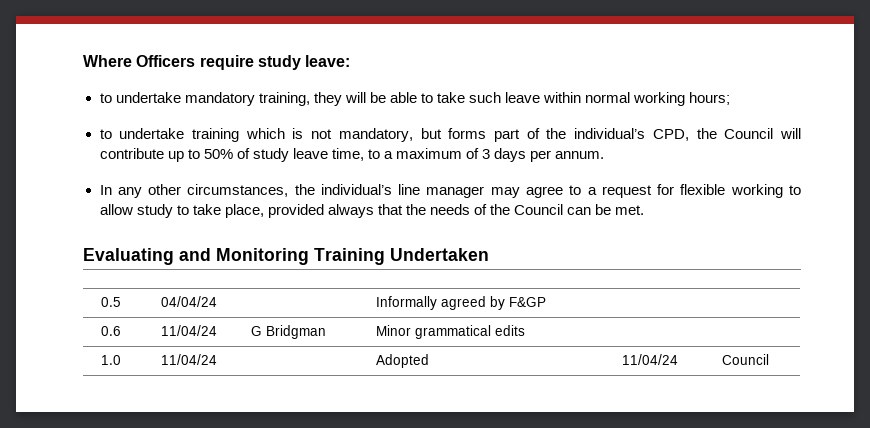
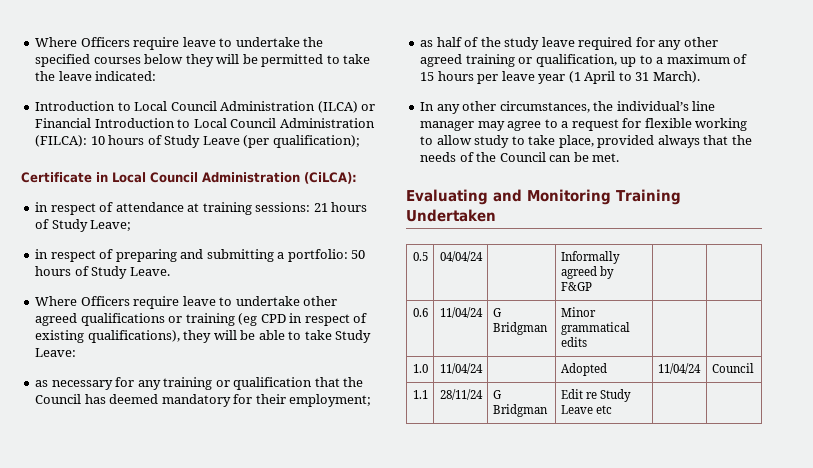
- Where Officers require study leave:
- to undertake mandatory training, they will be able to take such leave within normal working hours;
- to undertake training which is not mandatory, but forms part of the individual’s CPD, the Council will contribute up to 50% of study leave time, to a maximum of 3 days per annum.
+ Where Officers require leave to undertake the specified courses below they will be permitted to take the leave indicated:
+ Introduction to Local Council Administration (ILCA) or Financial Introduction to Local Council Administration (FILCA): 10 hours of Study Leave (per qualification);
+ Certificate in Local Council Administration (CiLCA):
+ in respect of attendance at training sessions: 21 hours of Study Leave;
+ in respect of preparing and submitting a portfolio: 50 hours of Study Leave.
+ Where Officers require leave to undertake other agreed qualifications or training (eg CPD in respect of existing qualifications), they will be able to take Study Leave:
+ as necessary for any training or qualification that the Council has deemed mandatory for their employment;
+ as half of the study leave required for any other agreed training or qualification, up to a maximum of 15 hours per leave year (1 April to 31 March).
+ 1.1 | 28/11/24 | G Bridgman | Edit re Study Leave etc | |

